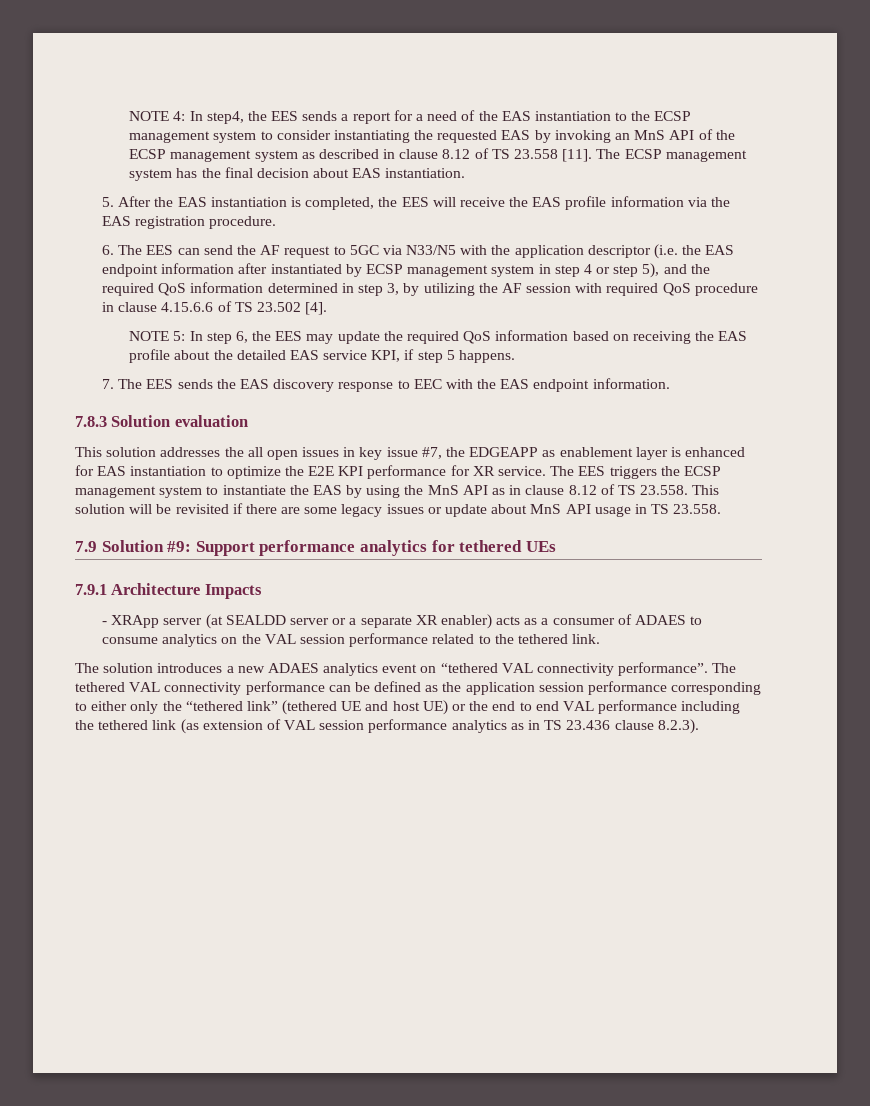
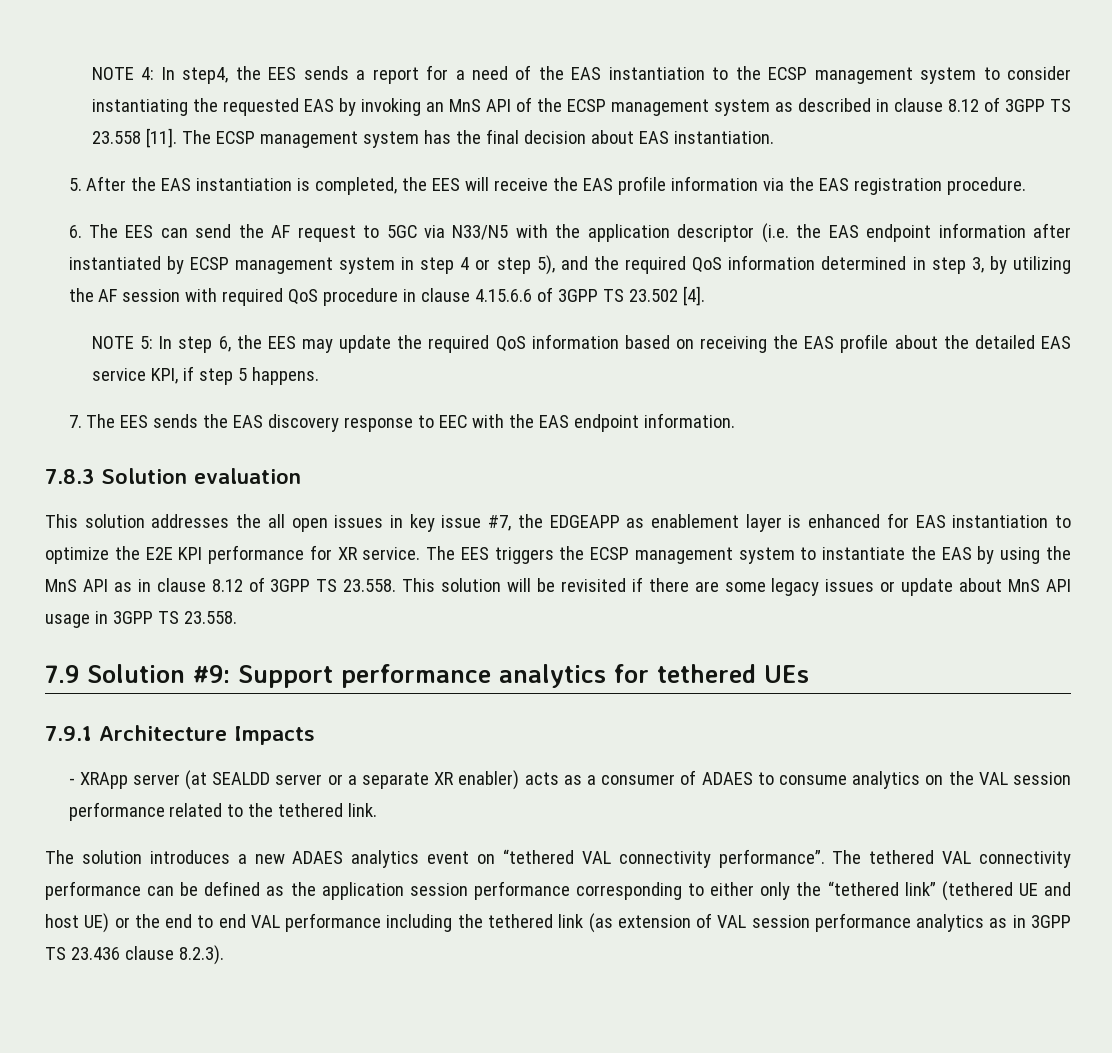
- NOTE 4: In step4, the EES sends a report for a need of the EAS instantiation to the ECSP management system to consider instantiating the requested EAS by invoking an MnS API of the ECSP management system as described in clause 8.12 of TS 23.558 [11].
+ NOTE 4: In step4, the EES sends a report for a need of the EAS instantiation to the ECSP management system to consider instantiating the requested EAS by invoking an MnS API of the ECSP management system as described in clause 8.12 of 3GPP TS 23.558 [11].
- 6. The EES can send the AF request to 5GC via N33/N5 with the application descriptor (i.e. the EAS endpoint information after instantiated by ECSP management system in step 4 or step 5), and the required QoS information determined in step 3, by utilizing the AF session with required QoS procedure in clause 4.15.6.6 of TS 23.502 [4].
+ 6. The EES can send the AF request to 5GC via N33/N5 with the application descriptor (i.e. the EAS endpoint information after instantiated by ECSP management system in step 4 or step 5), and the required QoS information determined in step 3, by utilizing the AF session with required QoS procedure in clause 4.15.6.6 of 3GPP TS 23.502 [4].
- The EES triggers the ECSP management system to instantiate the EAS by using the MnS API as in clause 8.12 of TS 23.558. This solution will be revisited if there are some legacy issues or update about MnS API usage in TS 23.558.
+ The EES triggers the ECSP management system to instantiate the EAS by using the MnS API as in clause 8.12 of 3GPP TS 23.558. This solution will be revisited if there are some legacy issues or update about MnS API usage in 3GPP TS 23.558.
- The tethered VAL connectivity performance can be defined as the application session performance corresponding to either only the “tethered link” (tethered UE and host UE) or the end to end VAL performance including the tethered link (as extension of VAL session performance analytics as in TS 23.436 clause 8.2.3).
+ The tethered VAL connectivity performance can be defined as the application session performance corresponding to either only the “tethered link” (tethered UE and host UE) or the end to end VAL performance including the tethered link (as extension of VAL session performance analytics as in 3GPP TS 23.436 clause 8.2.3).

